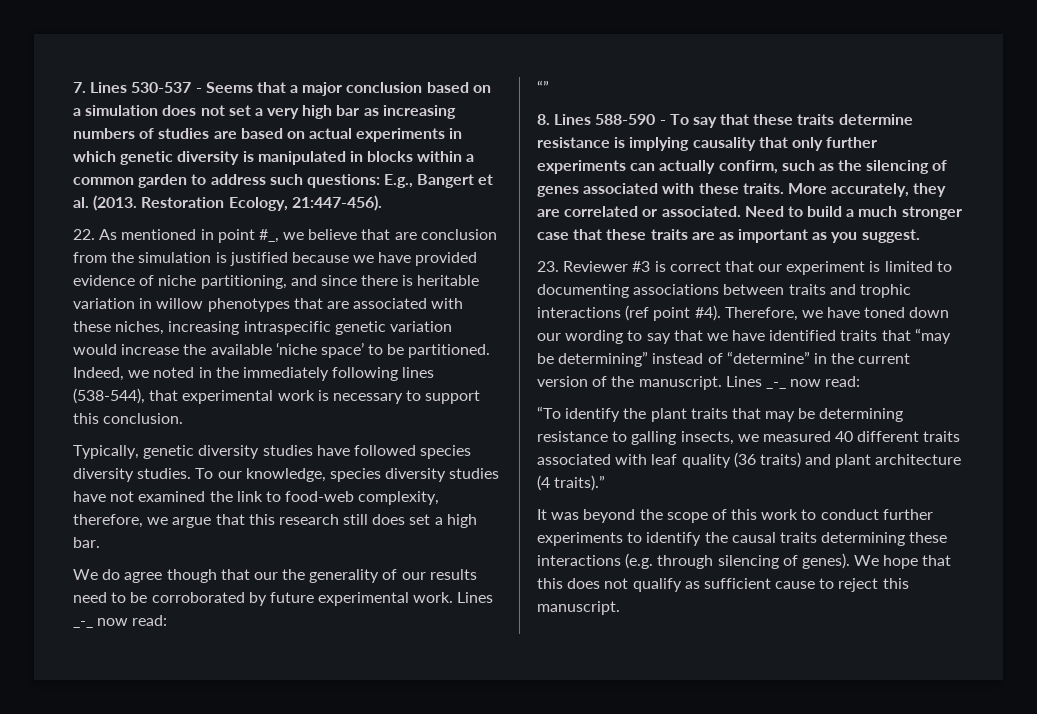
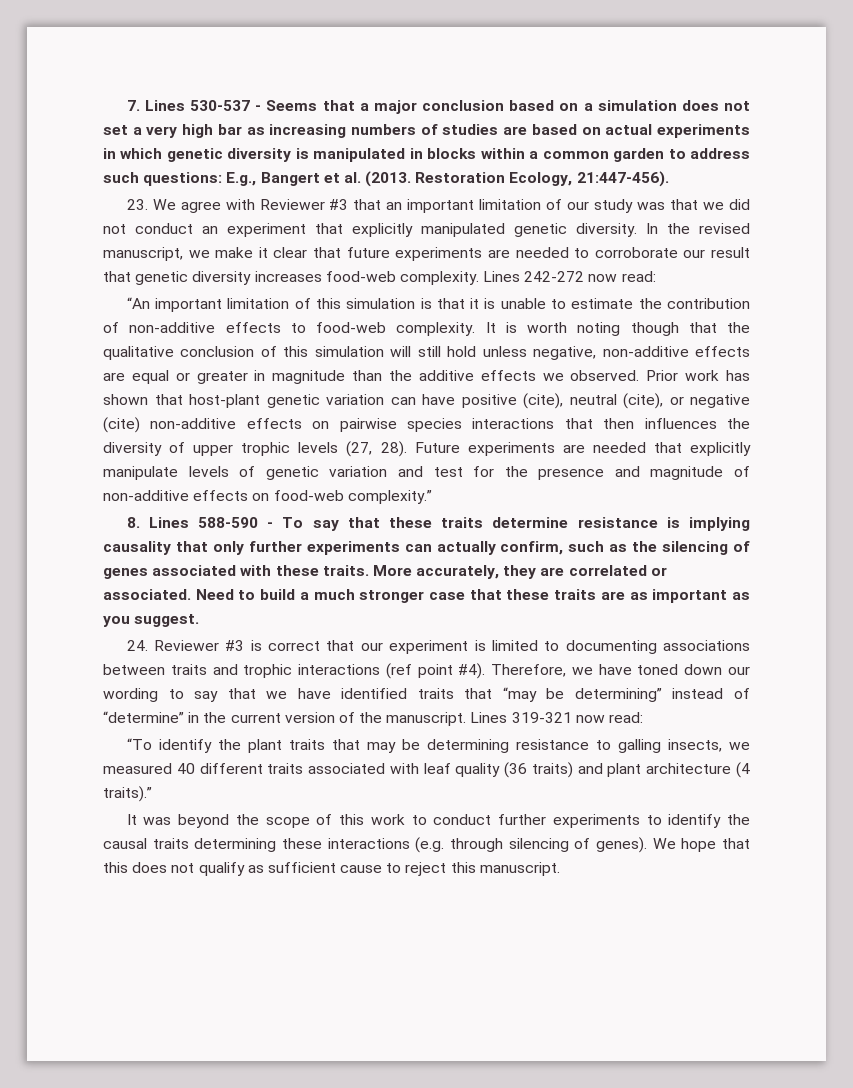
- 22. As mentioned in point #_, we believe that are conclusion from the simulation is justified because we have provided evidence of niche partitioning, and since there is heritable variation in willow phenotypes that are associated with these niches, increasing intraspecific genetic variation would increase the available ‘niche space’ to be partitioned. Indeed, we noted in the immediately following lines (538-544), that experimental work is necessary to support this conclusion.
- Typically, genetic diversity studies have followed species diversity studies. To our knowledge, species diversity studies have not examined the link to food-web complexity, therefore, we argue that this research still does set a high bar.
- We do agree though that our the generality of our results need to be corroborated by future experimental work. Lines _-_ now read:
- “”
+ 23. We agree with Reviewer #3 that an important limitation of our study was that we did not conduct an experiment that explicitly manipulated genetic diversity. In the revised manuscript, we make it clear that future experiments are needed to corroborate our result that genetic diversity increases food-web complexity. Lines 242-272 now read:
+ “An important limitation of this simulation is that it is unable to estimate the contribution of non-additive effects to food-web complexity. It is worth noting though that the qualitative conclusion of this simulation will still hold unless negative, non-additive effects are equal or greater in magnitude than the additive effects we observed. Prior work has shown that host-plant genetic variation can have positive (cite), neutral (cite), or negative (cite) non-additive effects on pairwise species interactions that then influences the diversity of upper trophic levels (27, 28). Future experiments are needed that explicitly manipulate levels of genetic variation and test for the presence and magnitude of non-additive effects on food-web complexity.”
- 23. Reviewer #3 is correct that our experiment is limited to documenting associations between traits and trophic interactions (ref point #4).
+ 24. Reviewer #3 is correct that our experiment is limited to documenting associations between traits and trophic interactions (ref point #4).
- Therefore, we have toned down our wording to say that we have identified traits that “may be determining” instead of “determine” in the current version of the manuscript. Lines _-_ now read:
+ Therefore, we have toned down our wording to say that we have identified traits that “may be determining” instead of “determine” in the current version of the manuscript. Lines 319-321 now read:

